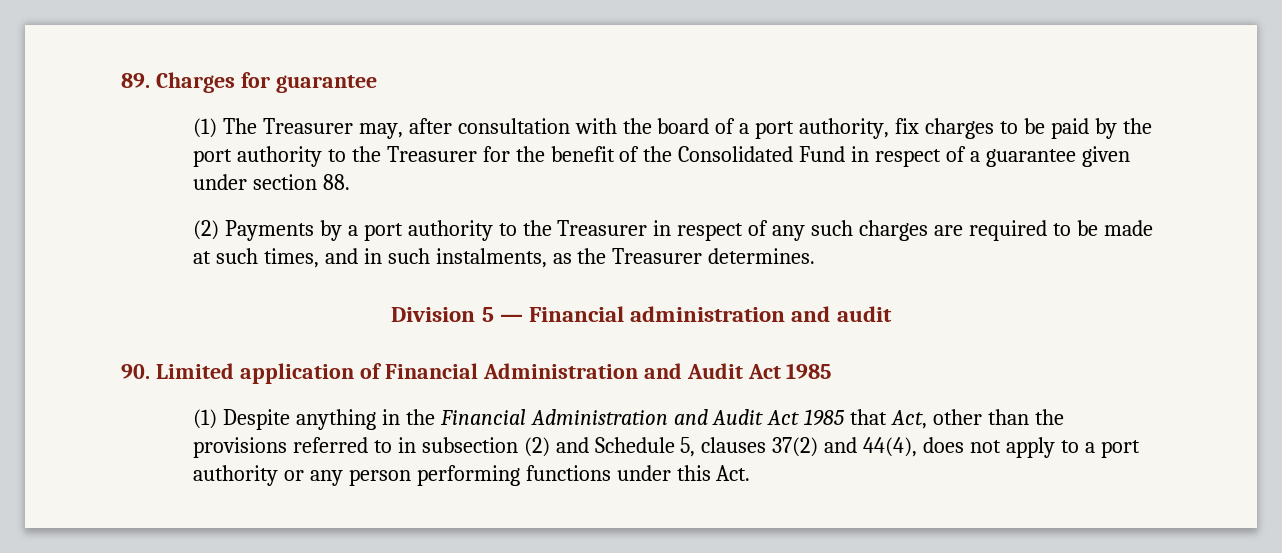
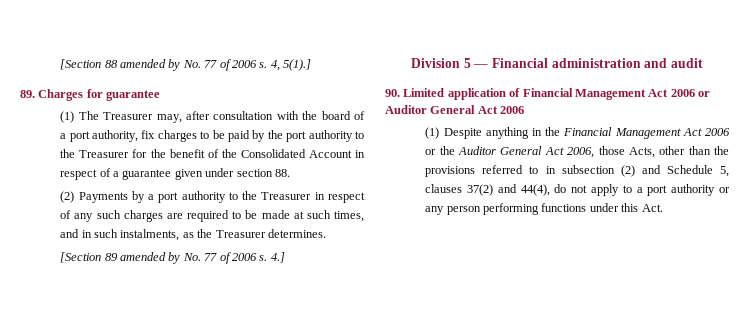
+ [Section 88 amended by No. 77 of 2006 s. 4, 5(1).]
- (1) The Treasurer may, after consultation with the board of a port authority, fix charges to be paid by the port authority to the Treasurer for the benefit of the Consolidated Fund in respect of a guarantee given under section 88.
+ (1) The Treasurer may, after consultation with the board of a port authority, fix charges to be paid by the port authority to the Treasurer for the benefit of the Consolidated Account in respect of a guarantee given under section 88.
+ [Section 89 amended by No. 77 of 2006 s. 4.]
- 90. Limited application of Financial Administration and Audit Act 1985
+ 90. Limited application of Financial Management Act 2006 or Auditor General Act 2006
- (1) Despite anything in the Financial Administration and Audit Act 1985 that Act, other than the provisions referred to in subsection (2) and Schedule 5, clauses 37(2) and 44(4), does not apply to a port authority or any person performing functions under this Act.
+ (1) Despite anything in the Financial Management Act 2006 or the Auditor General Act 2006, those Acts, other than the provisions referred to in subsection (2) and Schedule 5, clauses 37(2) and 44(4), do not apply to a port authority or any person performing functions under this Act.

